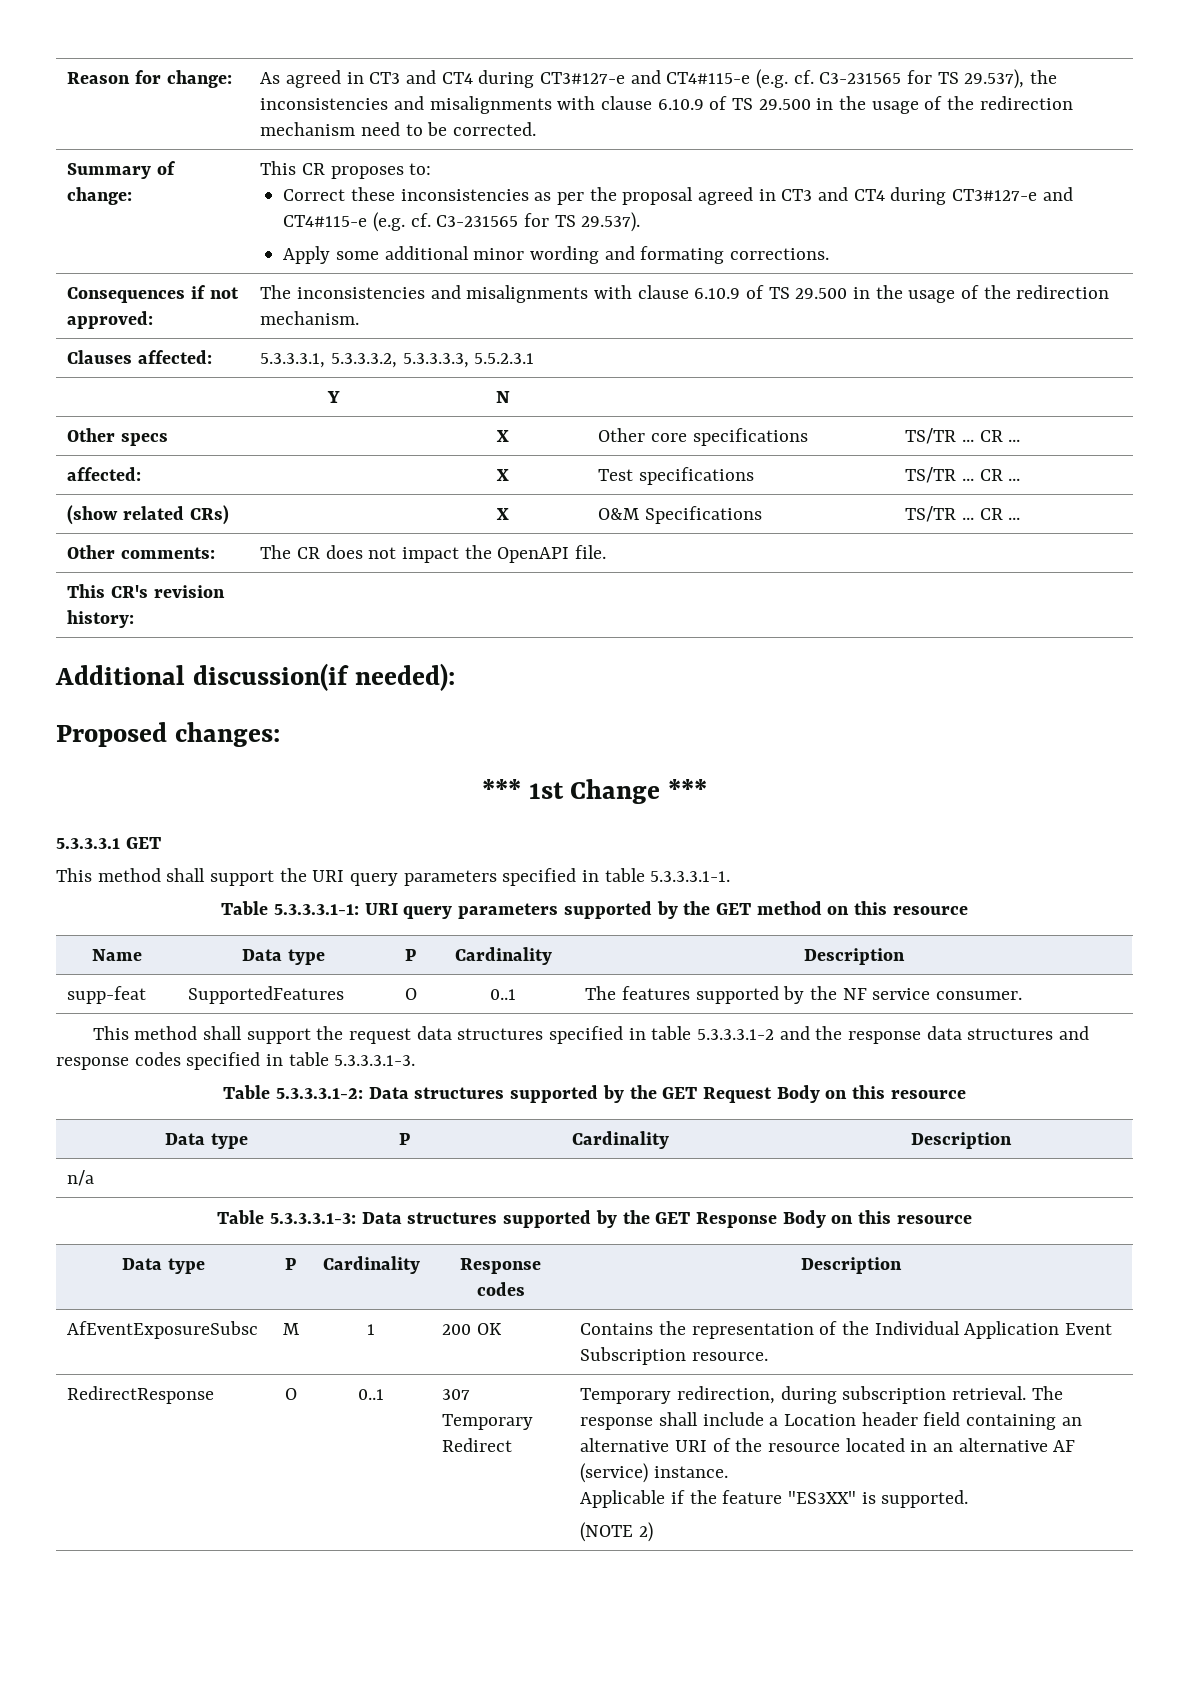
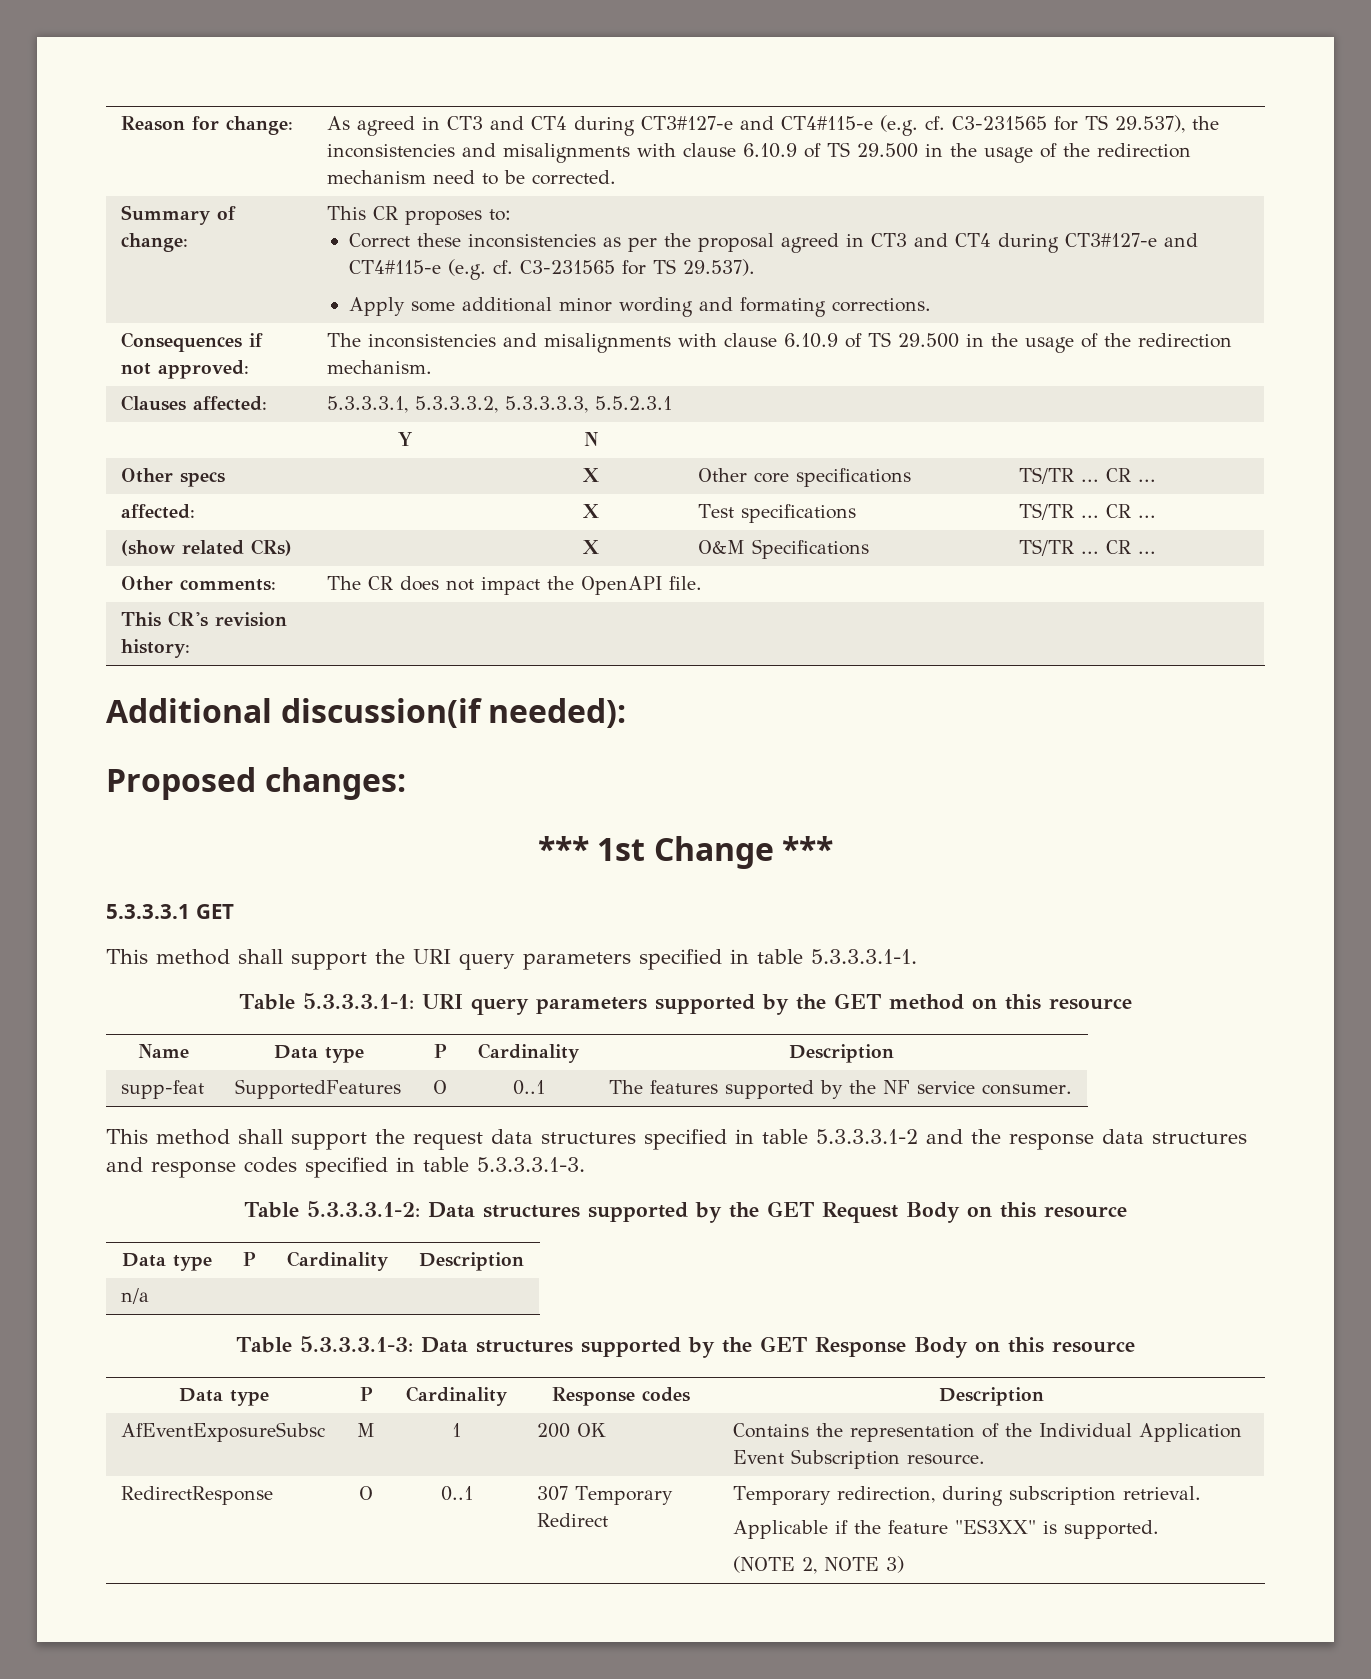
- The response shall include a Location header field containing an alternative URI of the resource located in an alternative AF (service) instance.
- (NOTE 2)
+ (NOTE 2, NOTE 3)

